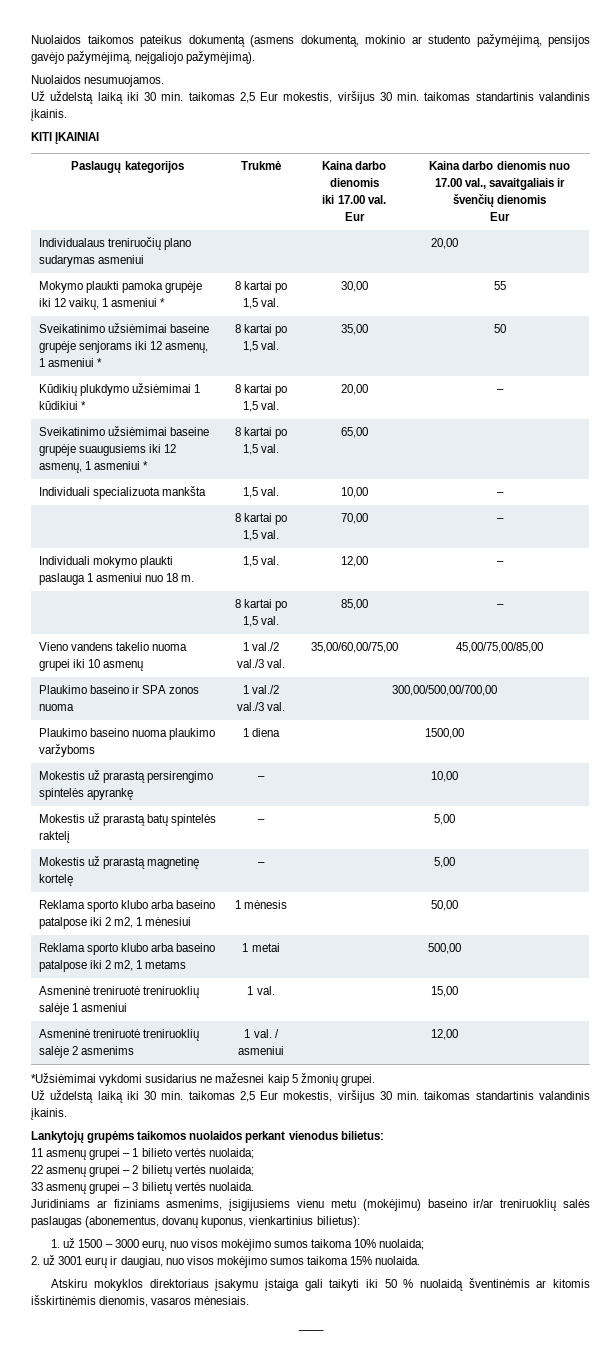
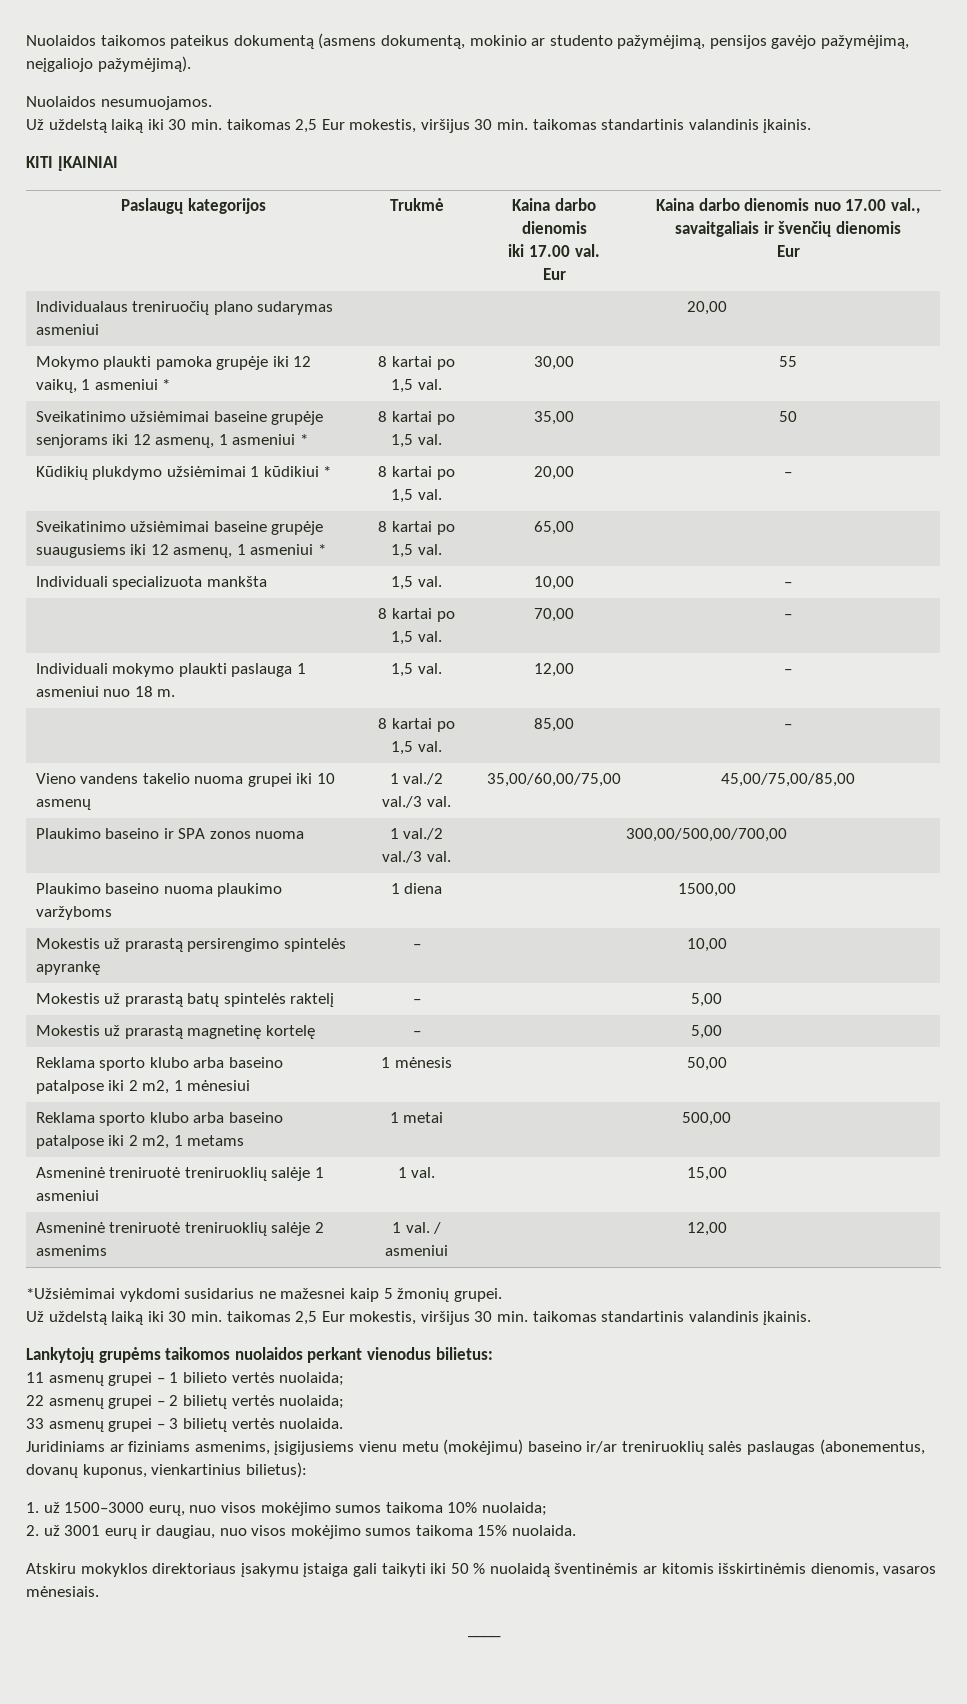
- 1. už 1500 – 3000 eurų, nuo visos mokėjimo sumos taikoma 10% nuolaida;
+ 1. už 1500–3000 eurų, nuo visos mokėjimo sumos taikoma 10% nuolaida;

